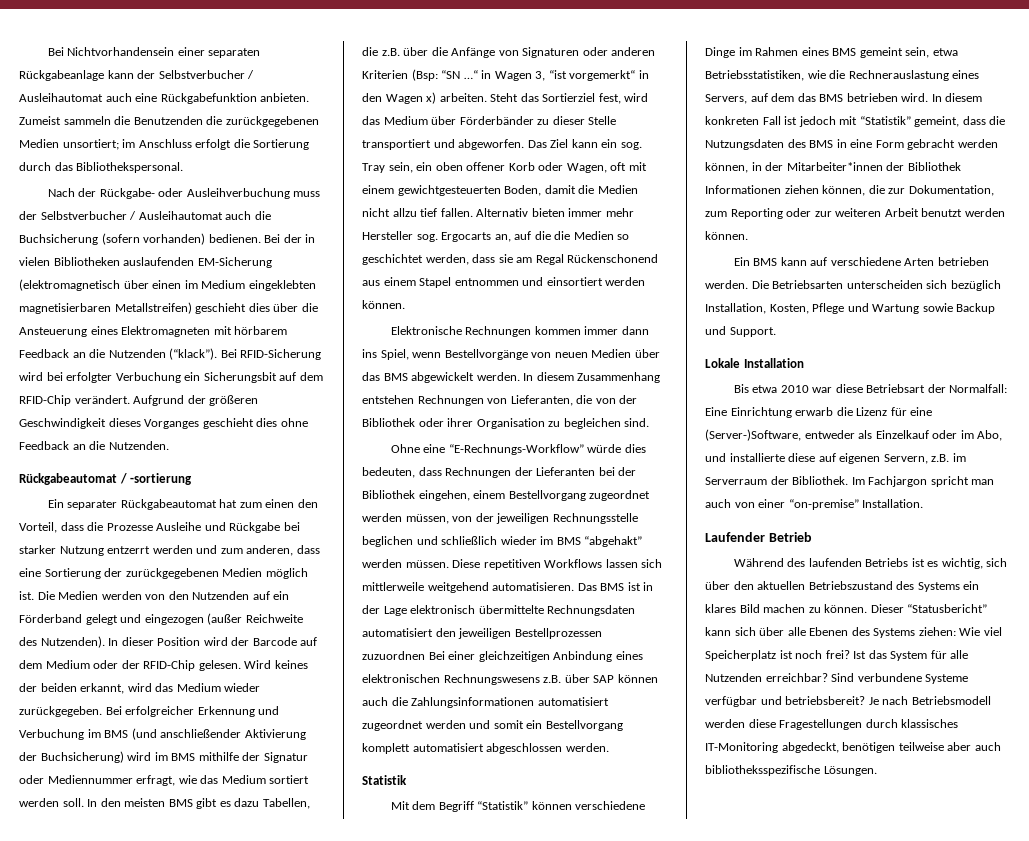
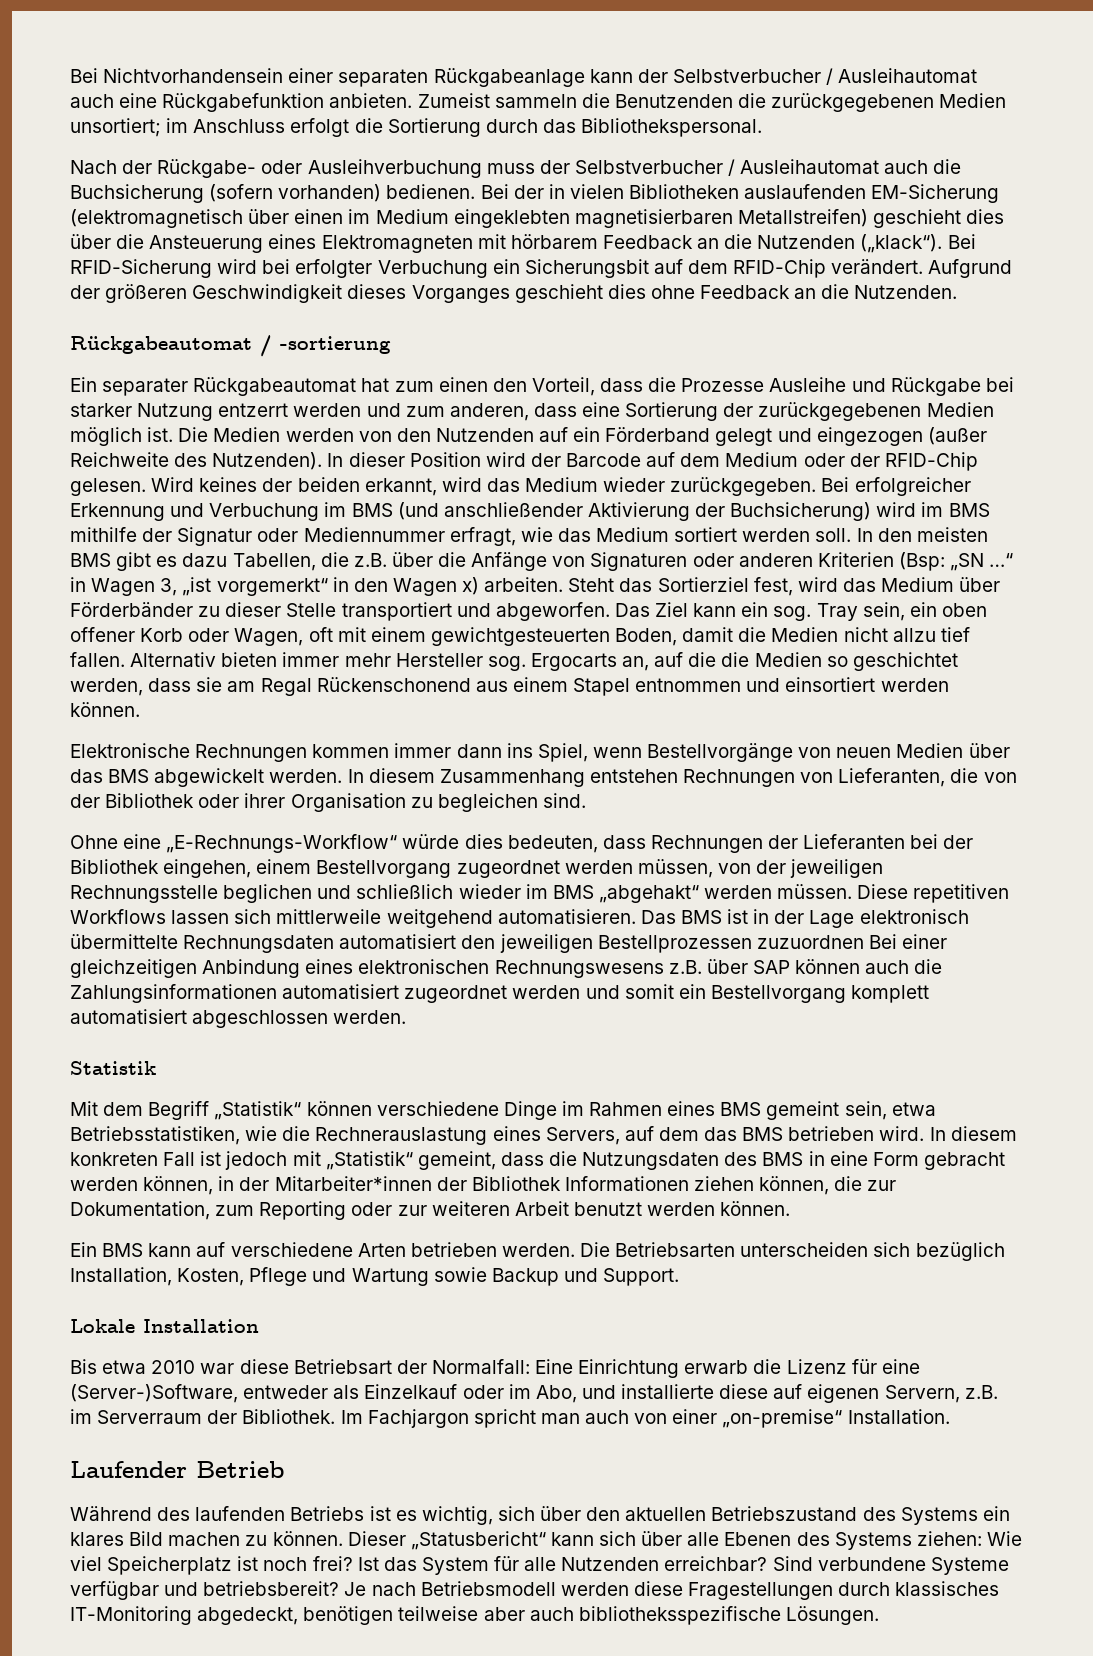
- Bei der in vielen Bibliotheken auslaufenden EM-Sicherung (elektromagnetisch über einen im Medium eingeklebten magnetisierbaren Metallstreifen) geschieht dies über die Ansteuerung eines Elektromagneten mit hörbarem Feedback an die Nutzenden (“klack”).
+ Bei der in vielen Bibliotheken auslaufenden EM-Sicherung (elektromagnetisch über einen im Medium eingeklebten magnetisierbaren Metallstreifen) geschieht dies über die Ansteuerung eines Elektromagneten mit hörbarem Feedback an die Nutzenden („klack“).
- In den meisten BMS gibt es dazu Tabellen, die z.B. über die Anfänge von Signaturen oder anderen Kriterien (Bsp: “SN …“ in Wagen 3, “ist vorgemerkt“ in den Wagen x) arbeiten.
+ In den meisten BMS gibt es dazu Tabellen, die z.B. über die Anfänge von Signaturen oder anderen Kriterien (Bsp: „SN …“ in Wagen 3, „ist vorgemerkt“ in den Wagen x) arbeiten.
- Ohne eine “E-Rechnungs-Workflow” würde dies bedeuten, dass Rechnungen der Lieferanten bei der Bibliothek eingehen, einem Bestellvorgang zugeordnet werden müssen, von der jeweiligen Rechnungsstelle beglichen und schließlich wieder im BMS “abgehakt” werden müssen.
+ Ohne eine „E-Rechnungs-Workflow“ würde dies bedeuten, dass Rechnungen der Lieferanten bei der Bibliothek eingehen, einem Bestellvorgang zugeordnet werden müssen, von der jeweiligen Rechnungsstelle beglichen und schließlich wieder im BMS „abgehakt“ werden müssen.
- Mit dem Begriff “Statistik” können verschiedene Dinge im Rahmen eines BMS gemeint sein, etwa Betriebsstatistiken, wie die Rechnerauslastung eines Servers, auf dem das BMS betrieben wird.
+ Mit dem Begriff „Statistik“ können verschiedene Dinge im Rahmen eines BMS gemeint sein, etwa Betriebsstatistiken, wie die Rechnerauslastung eines Servers, auf dem das BMS betrieben wird.
- In diesem konkreten Fall ist jedoch mit “Statistik” gemeint, dass die Nutzungsdaten des BMS in eine Form gebracht werden können, in der Mitarbeiter*innen der Bibliothek Informationen ziehen können, die zur Dokumentation, zum Reporting oder zur weiteren Arbeit benutzt werden können.
+ In diesem konkreten Fall ist jedoch mit „Statistik“ gemeint, dass die Nutzungsdaten des BMS in eine Form gebracht werden können, in der Mitarbeiter*innen der Bibliothek Informationen ziehen können, die zur Dokumentation, zum Reporting oder zur weiteren Arbeit benutzt werden können.
- Im Fachjargon spricht man auch von einer “on-premise” Installation.
+ Im Fachjargon spricht man auch von einer „on-premise“ Installation.
- Dieser “Statusbericht” kann sich über alle Ebenen des Systems ziehen: Wie viel Speicherplatz ist noch frei?
+ Dieser „Statusbericht“ kann sich über alle Ebenen des Systems ziehen: Wie viel Speicherplatz ist noch frei?

